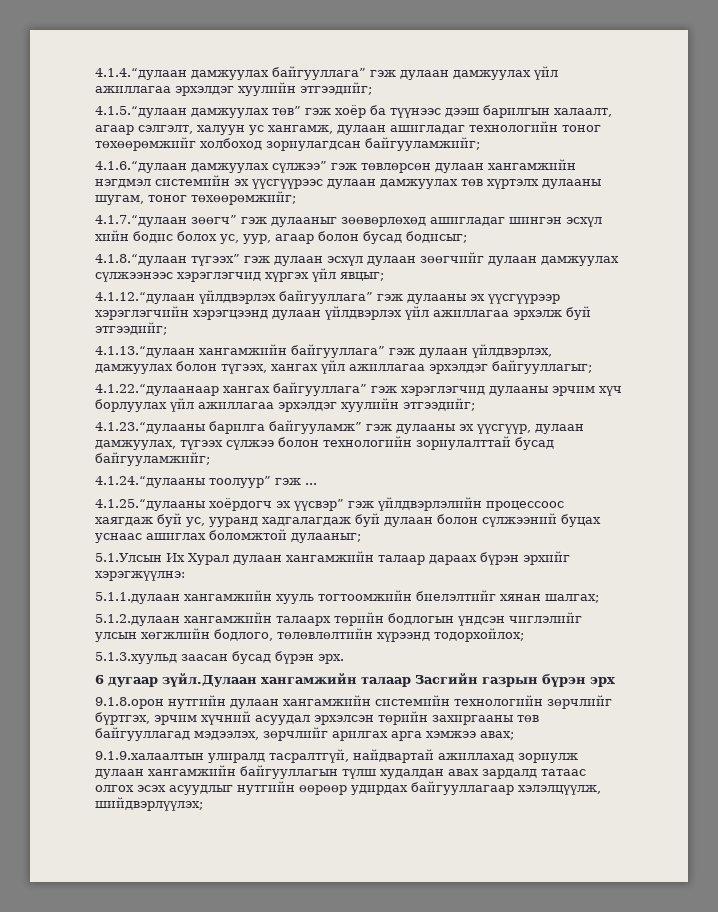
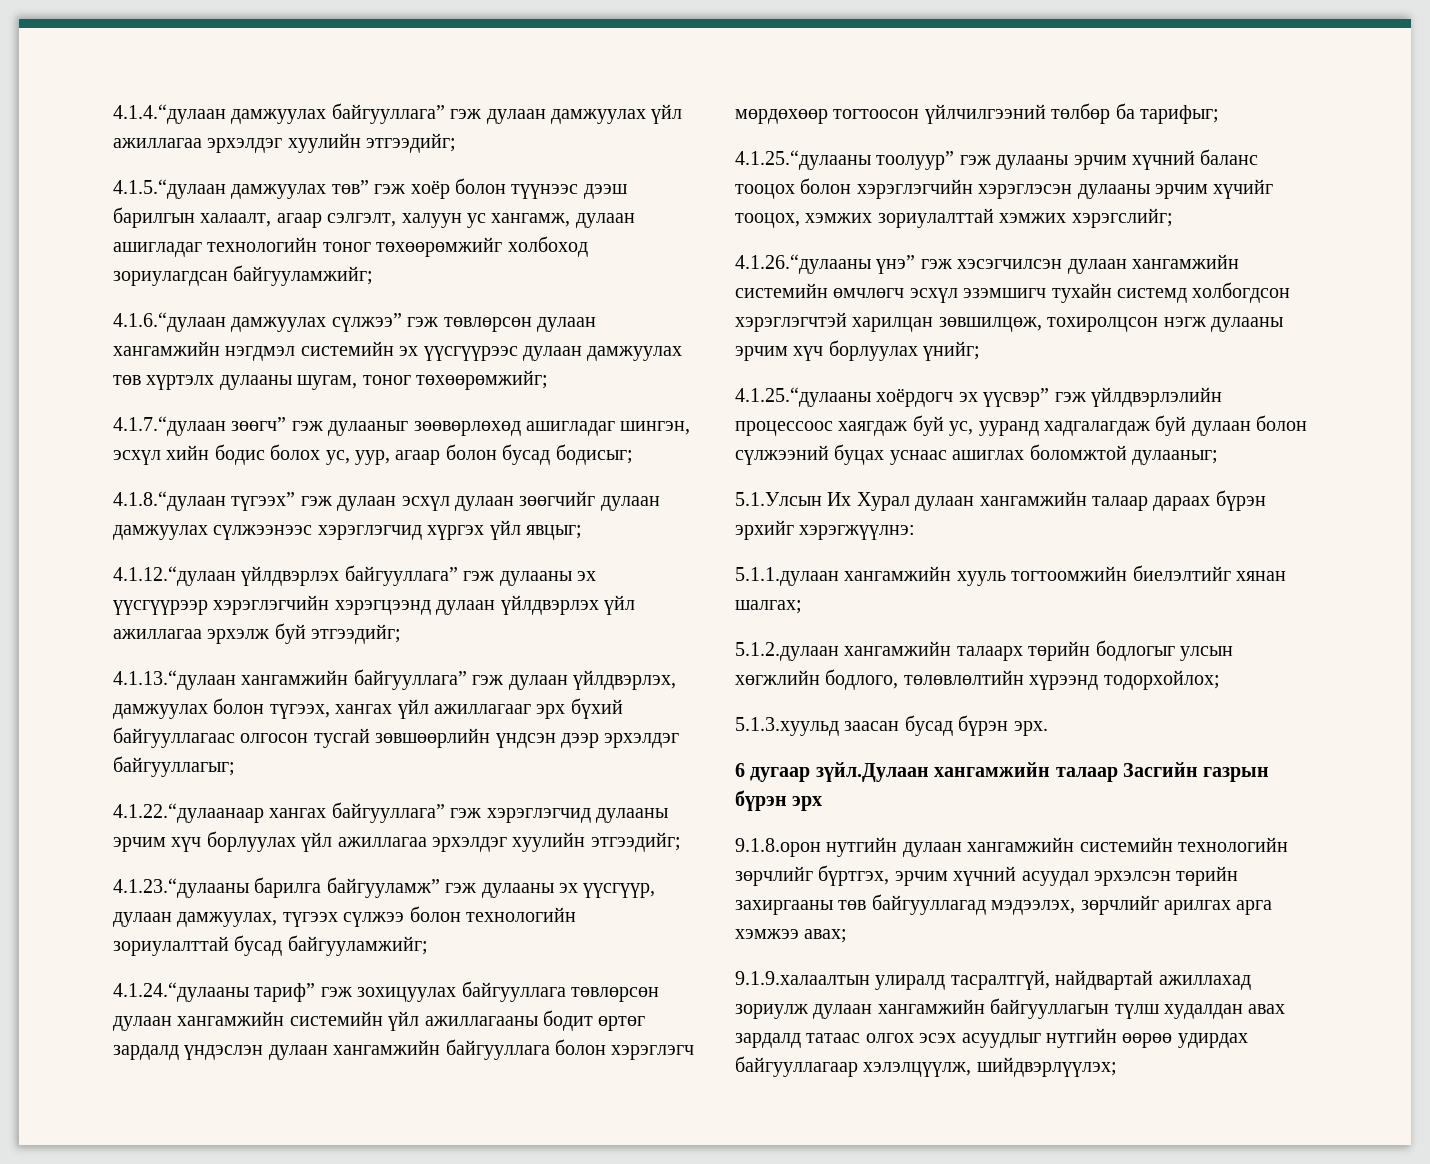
- 4.1.5.“дулаан дамжуулах төв” гэж хоёр ба түүнээс дээш барилгын халаалт, агаар сэлгэлт, халуун ус хангамж, дулаан ашигладаг технологийн тоног төхөөрөмжийг холбоход зориулагдсан байгууламжийг;
+ 4.1.5.“дулаан дамжуулах төв” гэж хоёр болон түүнээс дээш барилгын халаалт, агаар сэлгэлт, халуун ус хангамж, дулаан ашигладаг технологийн тоног төхөөрөмжийг холбоход зориулагдсан байгууламжийг;
- 4.1.7.“дулаан зөөгч” гэж дулааныг зөөвөрлөхөд ашигладаг шингэн эсхүл хийн бодис болох ус, уур, агаар болон бусад бодисыг;
+ 4.1.7.“дулаан зөөгч” гэж дулааныг зөөвөрлөхөд ашигладаг шингэн, эсхүл хийн бодис болох ус, уур, агаар болон бусад бодисыг;
- 4.1.13.“дулаан хангамжийн байгууллага” гэж дулаан үйлдвэрлэх, дамжуулах болон түгээх, хангах үйл ажиллагаа эрхэлдэг байгууллагыг;
+ 4.1.13.“дулаан хангамжийн байгууллага” гэж дулаан үйлдвэрлэх, дамжуулах болон түгээх, хангах үйл ажиллагааг эрх бүхий байгууллагаас олгосон тусгай зөвшөөрлийн үндсэн дээр эрхэлдэг байгууллагыг;
- 4.1.24.“дулааны тоолуур” гэж ...
+ 4.1.24.“дулааны тариф” гэж зохицуулах байгууллага төвлөрсөн дулаан хангамжийн системийн үйл ажиллагааны бодит өртөг зардалд үндэслэн дулаан хангамжийн байгууллага болон хэрэглэгч мөрдөхөөр тогтоосон үйлчилгээний төлбөр ба тарифыг;
+ 4.1.25.“дулааны тоолуур” гэж дулааны эрчим хүчний баланс тооцох болон хэрэглэгчийн хэрэглэсэн дулааны эрчим хүчийг тооцох, хэмжих зориулалттай хэмжих хэрэгслийг;
+ 4.1.26.“дулааны үнэ” гэж хэсэгчилсэн дулаан хангамжийн системийн өмчлөгч эсхүл эзэмшигч тухайн системд холбогдсон хэрэглэгчтэй харилцан зөвшилцөж, тохиролцсон нэгж дулааны эрчим хүч борлуулах үнийг;
- 5.1.2.дулаан хангамжийн талаарх төрийн бодлогын үндсэн чиглэлийг улсын хөгжлийн бодлого, төлөвлөлтийн хүрээнд тодорхойлох;
+ 5.1.2.дулаан хангамжийн талаарх төрийн бодлогыг улсын хөгжлийн бодлого, төлөвлөлтийн хүрээнд тодорхойлох;
- 9.1.9.халаалтын улиралд тасралтгүй, найдвартай ажиллахад зориулж дулаан хангамжийн байгууллагын түлш худалдан авах зардалд татаас олгох эсэх асуудлыг нутгийн өөрөөр удирдах байгууллагаар хэлэлцүүлж, шийдвэрлүүлэх;
+ 9.1.9.халаалтын улиралд тасралтгүй, найдвартай ажиллахад зориулж дулаан хангамжийн байгууллагын түлш худалдан авах зардалд татаас олгох эсэх асуудлыг нутгийн өөрөө удирдах байгууллагаар хэлэлцүүлж, шийдвэрлүүлэх;

